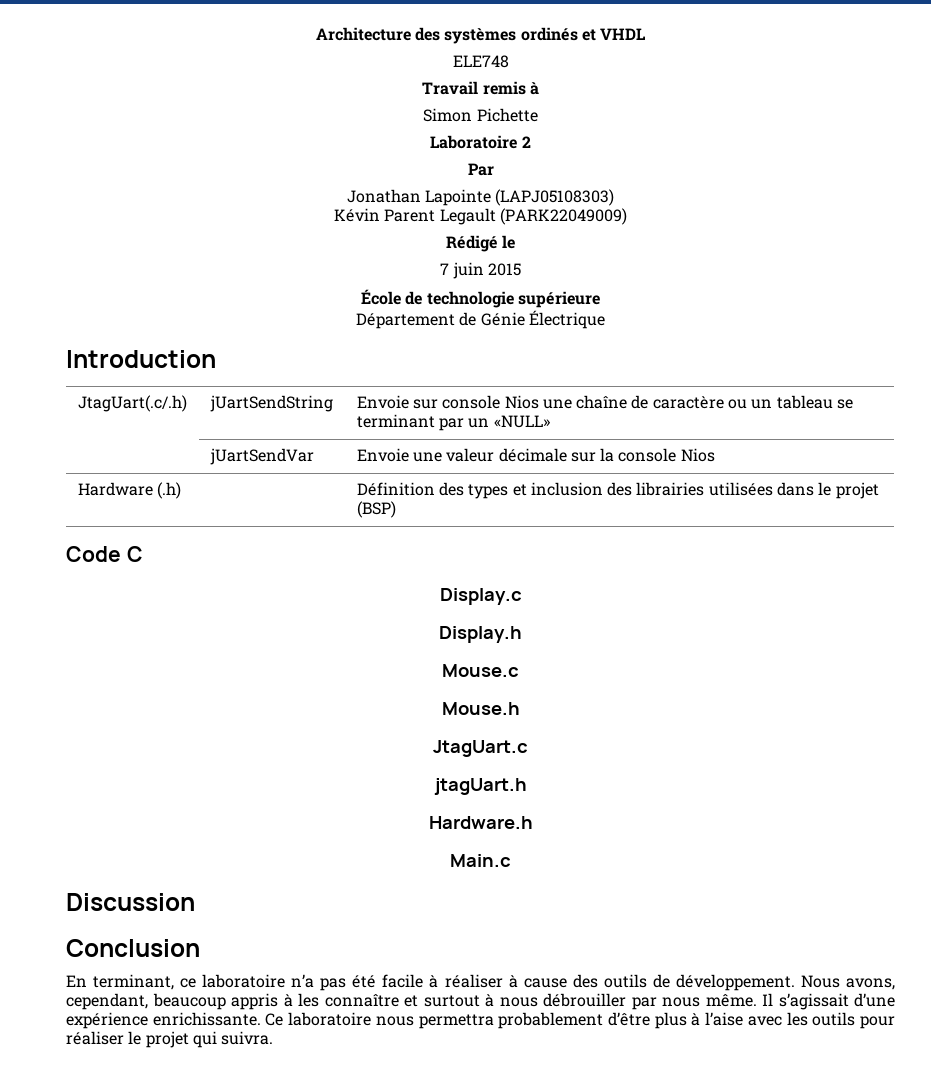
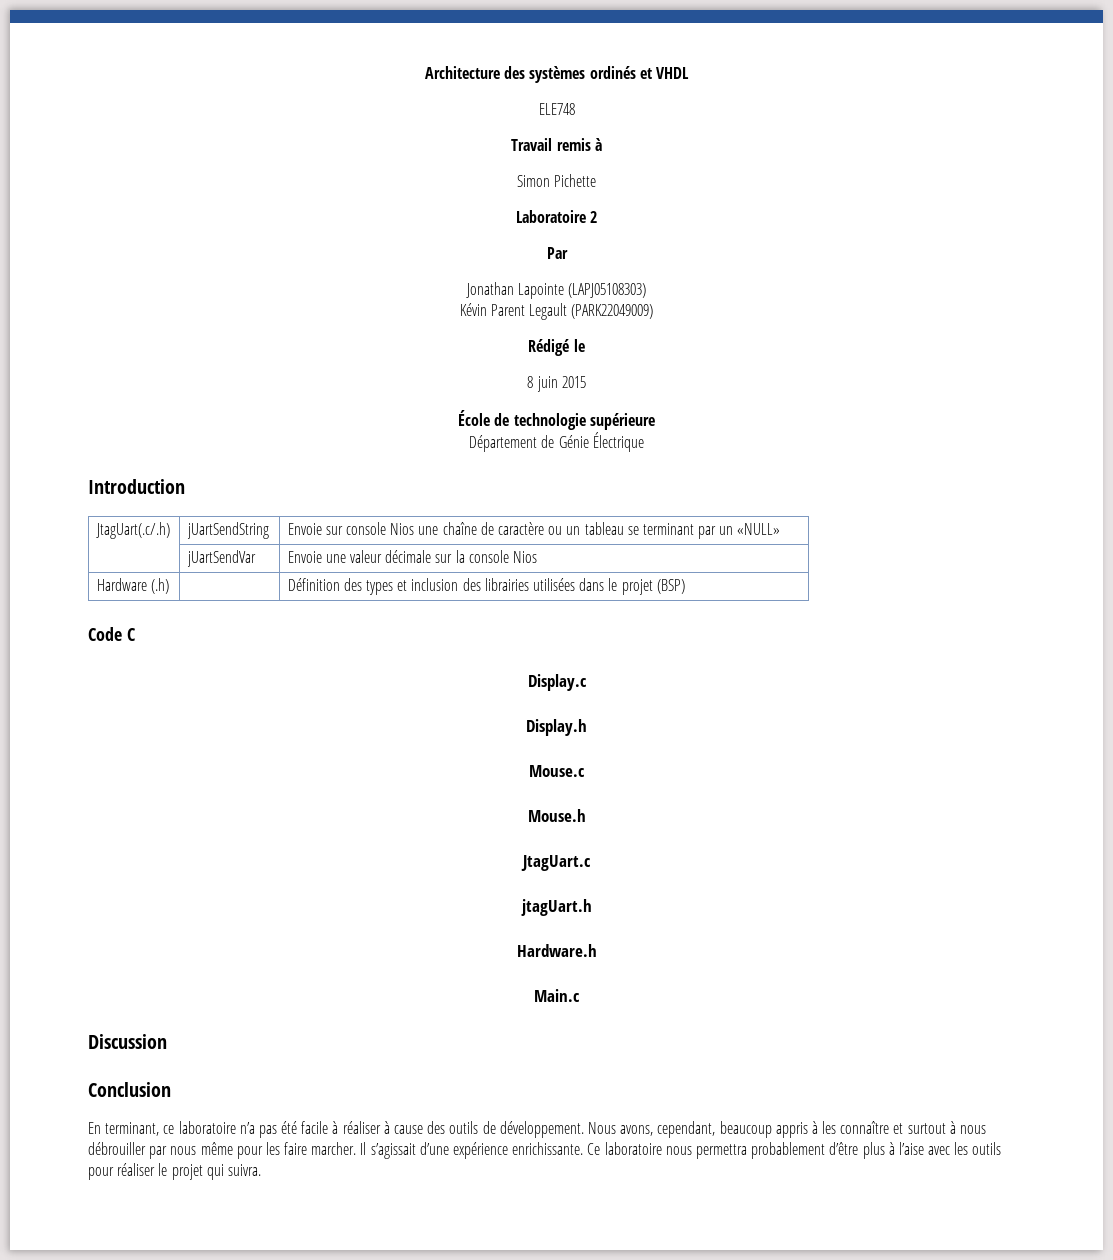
- 7 juin 2015
+ 8 juin 2015
- Nous avons, cependant, beaucoup appris à les connaître et surtout à nous débrouiller par nous même.
+ Nous avons, cependant, beaucoup appris à les connaître et surtout à nous débrouiller par nous même pour les faire marcher.

